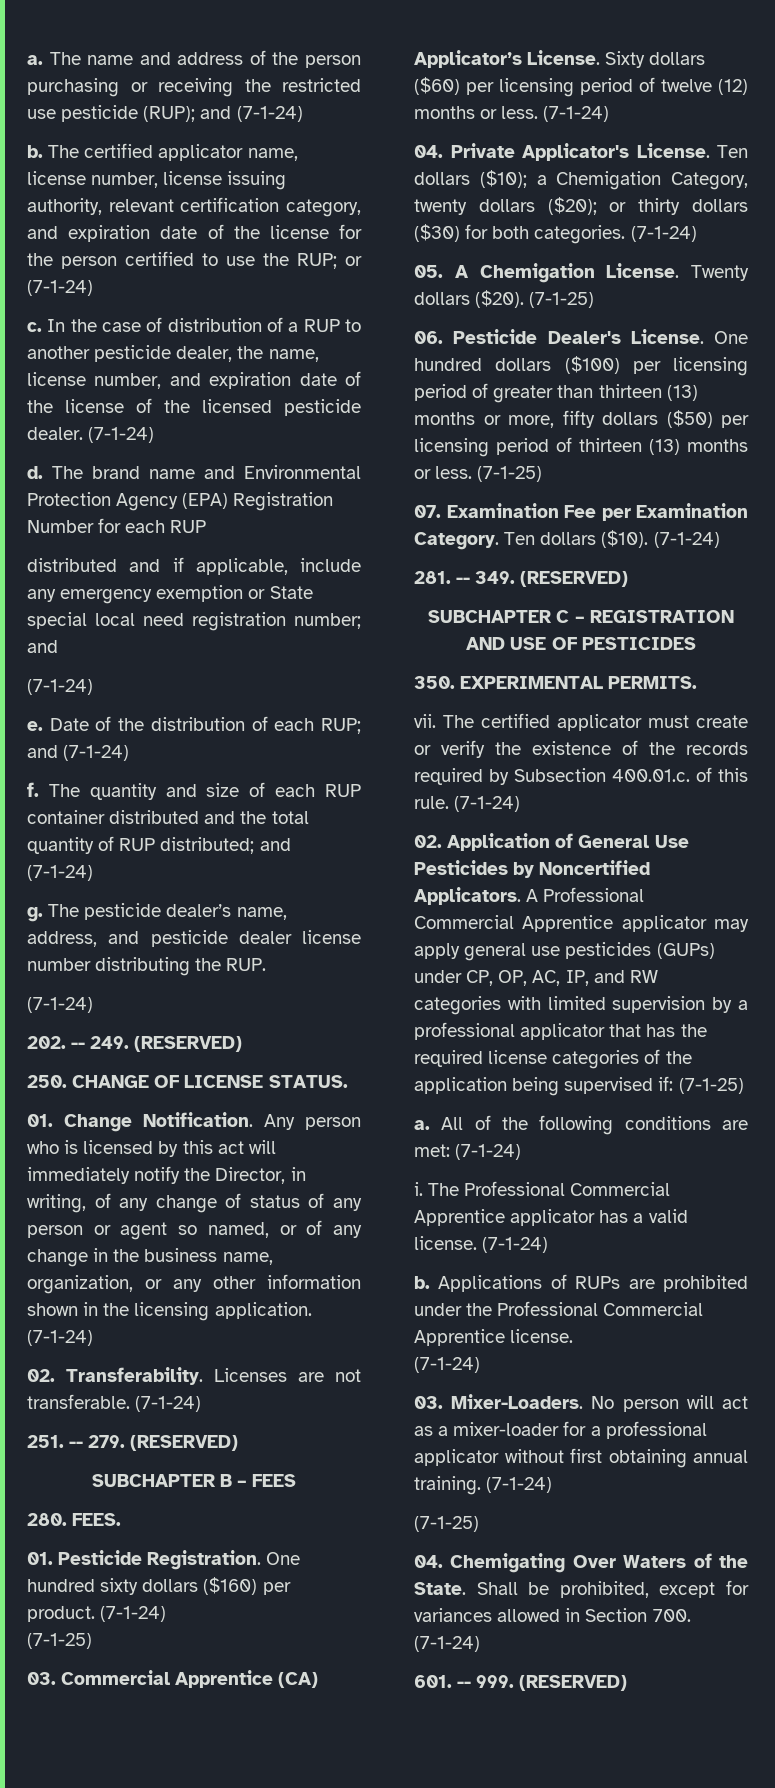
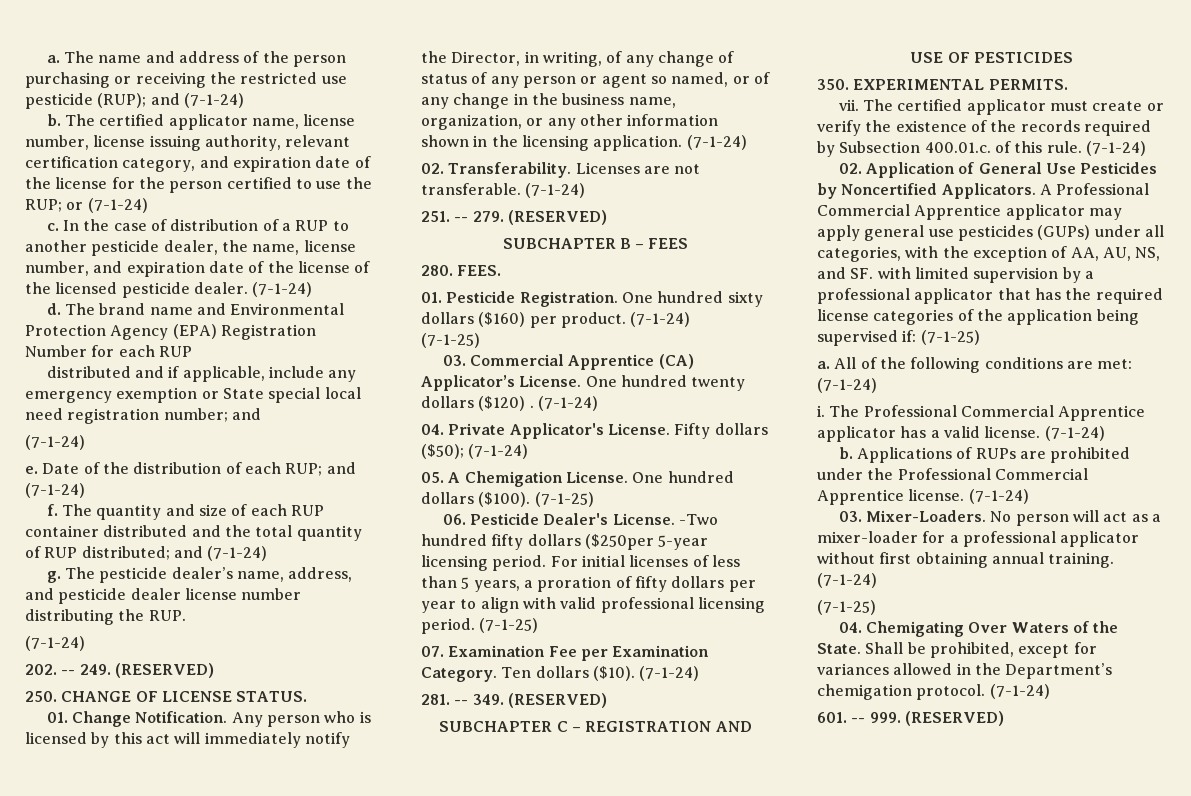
- Sixty dollars ($60) per licensing period of twelve (12) months or less.
+ One hundred twenty dollars ($120) .
- Ten dollars ($10); a Chemigation Category, twenty dollars ($20); or thirty dollars ($30) for both categories. (7-1-24)
+ Fifty dollars ($50); (7-1-24)
- Twenty dollars ($20).
+ One hundred dollars ($100).
- One hundred dollars ($100) per licensing period of greater than thirteen (13) months or more, fifty dollars ($50) per licensing period of thirteen (13) months or less.
+ -Two hundred fifty dollars ($250per 5-year licensing period. For initial licenses of less than 5 years, a proration of fifty dollars per year to align with valid professional licensing period.
- A Professional Commercial Apprentice applicator may apply general use pesticides (GUPs) under CP, OP, AC, IP, and RW categories with limited supervision by a professional applicator that has the required license categories of the application being supervised if: (7-1-25)
+ A Professional Commercial Apprentice applicator may apply general use pesticides (GUPs) under all categories, with the exception of AA, AU, NS, and SF. with limited supervision by a professional applicator that has the required license categories of the application being supervised if: (7-1-25)
- Applications of RUPs are prohibited under the Professional Commercial Apprentice license.
- (7-1-24)
+ Applications of RUPs are prohibited under the Professional Commercial Apprentice license. (7-1-24)
- Shall be prohibited, except for variances allowed in Section 700. (7-1-24)
+ Shall be prohibited, except for variances allowed in the Department’s chemigation protocol. (7-1-24)

